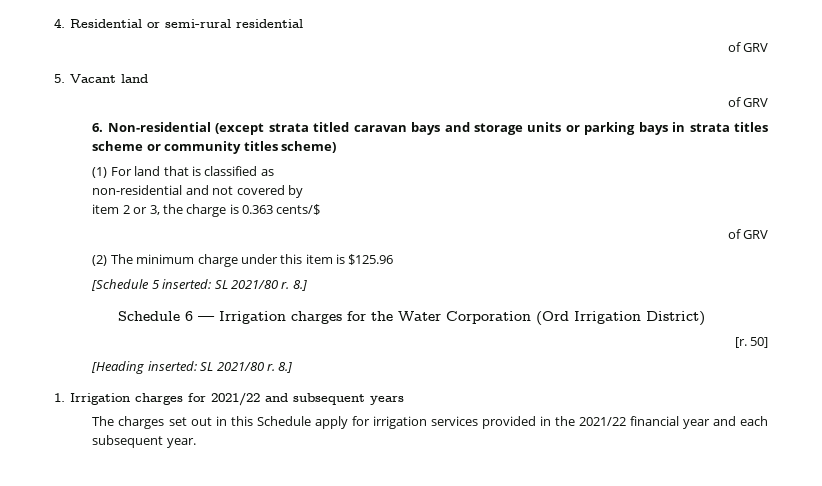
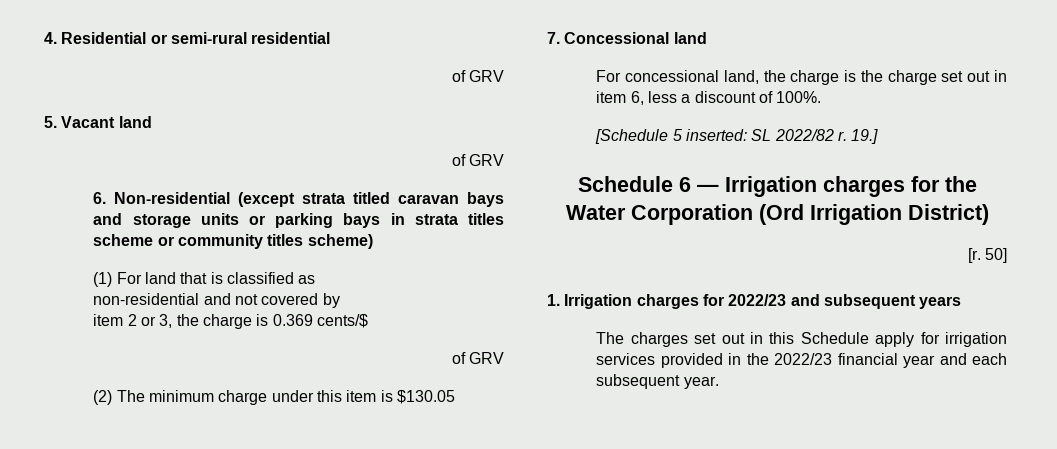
- item 2 or 3, the charge is 0.363 cents/$
+ item 2 or 3, the charge is 0.369 cents/$
- (2) The minimum charge under this item is $125.96
+ (2) The minimum charge under this item is $130.05
+ 7. Concessional land
+ For concessional land, the charge is the charge set out in item 6, less a discount of 100%.
- [Schedule 5 inserted: SL 2021/80 r. 8.]
+ [Schedule 5 inserted: SL 2022/82 r. 19.]
- [Heading inserted: SL 2021/80 r. 8.]
- 1. Irrigation charges for 2021/22 and subsequent years
+ 1. Irrigation charges for 2022/23 and subsequent years
- The charges set out in this Schedule apply for irrigation services provided in the 2021/22 financial year and each subsequent year.
+ The charges set out in this Schedule apply for irrigation services provided in the 2022/23 financial year and each subsequent year.

